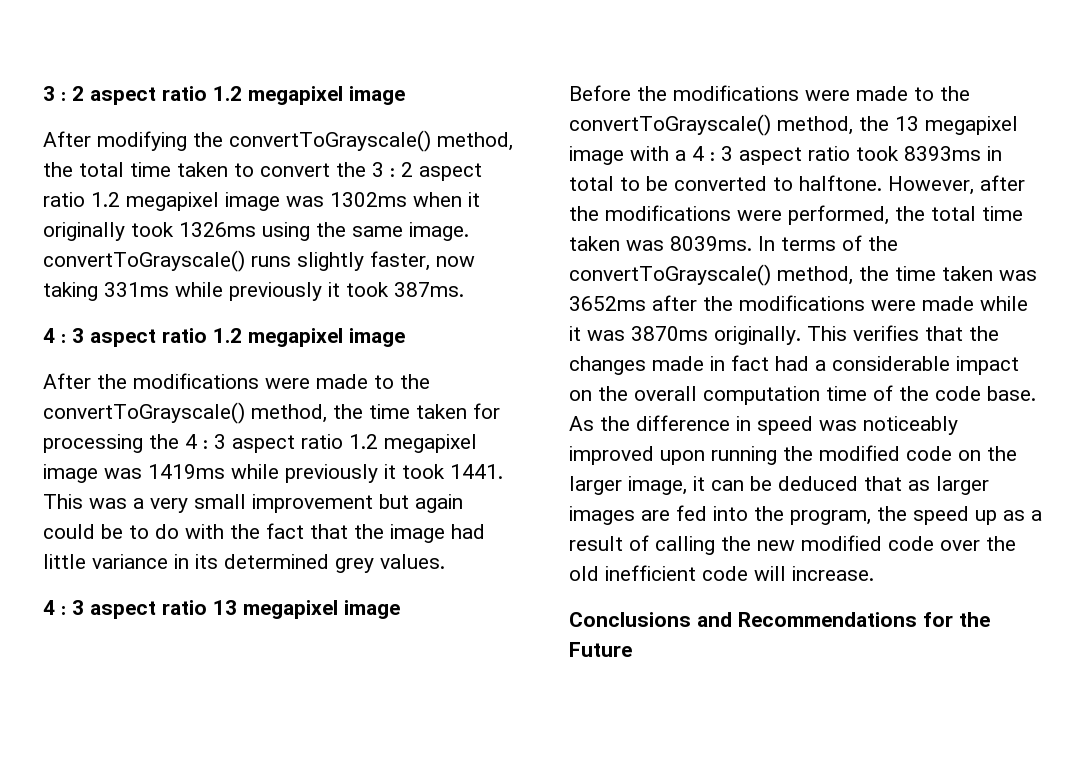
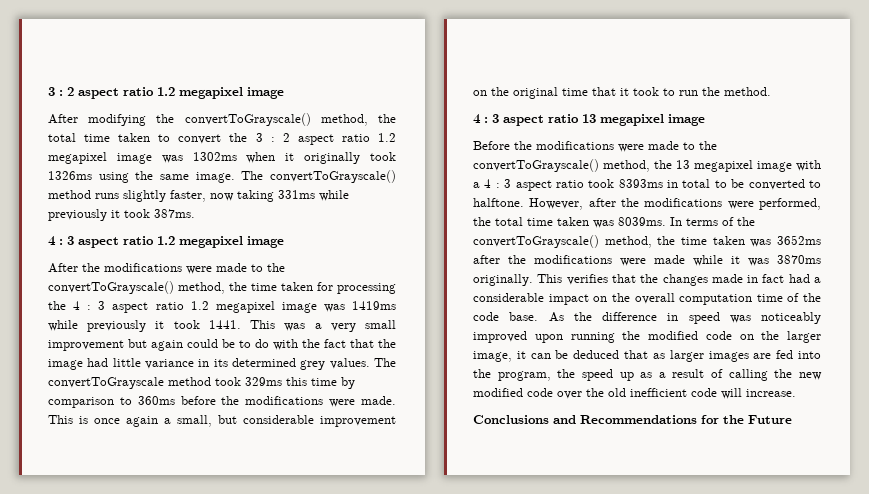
- After modifying the convertToGrayscale() method, the total time taken to convert the 3 : 2 aspect ratio 1.2 megapixel image was 1302ms when it originally took 1326ms using the same image. convertToGrayscale() runs slightly faster, now taking 331ms while previously it took 387ms.
+ After modifying the convertToGrayscale() method, the total time taken to convert the 3 : 2 aspect ratio 1.2 megapixel image was 1302ms when it originally took 1326ms using the same image. The convertToGrayscale() method runs slightly faster, now taking 331ms while previously it took 387ms.
+ The convertToGrayscale method took 329ms this time by comparison to 360ms before the modifications were made. This is once again a small, but considerable improvement on the original time that it took to run the method.

